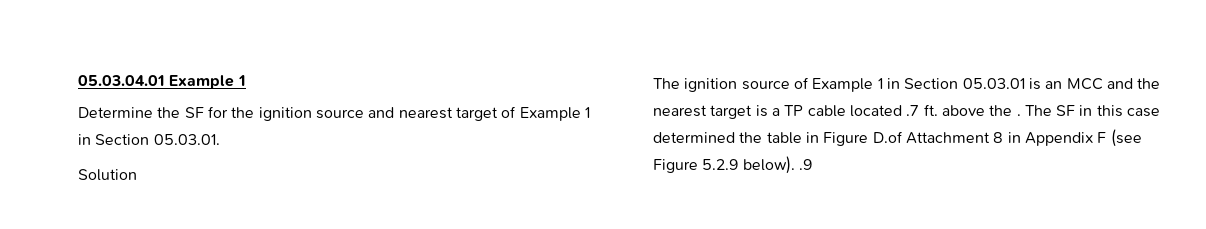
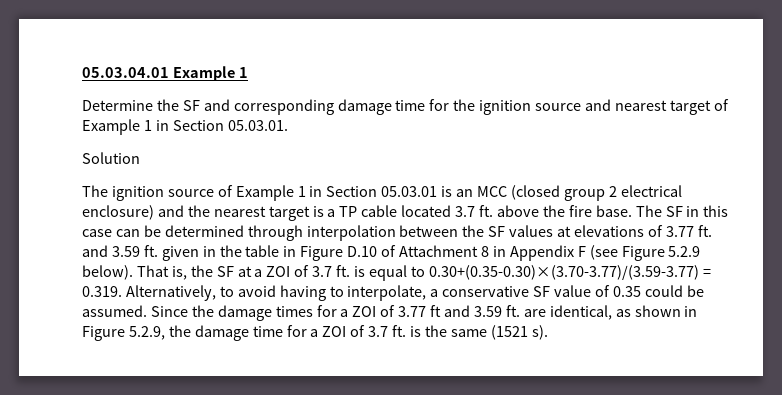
- Determine the SF for the ignition source and nearest target of Example 1 in Section 05.03.01.
+ Determine the SF and corresponding damage time for the ignition source and nearest target of Example 1 in Section 05.03.01.
- The ignition source of Example 1 in Section 05.03.01 is an MCC and the nearest target is a TP cable located .7 ft. above the .
+ The ignition source of Example 1 in Section 05.03.01 is an MCC (closed group 2 electrical enclosure) and the nearest target is a TP cable located 3.7 ft. above the fire base.
- The SF in this case determined the table in Figure D.of Attachment 8 in Appendix F (see Figure 5.2.9 below). .9
+ The SF in this case can be determined through interpolation between the SF values at elevations of 3.77 ft. and 3.59 ft. given in the table in Figure D.10 of Attachment 8 in Appendix F (see Figure 5.2.9 below). That is, the SF at a ZOI of 3.7 ft. is equal to 0.30+(0.35-0.30)×(3.70-3.77)/(3.59-3.77) = 0.319. Alternatively, to avoid having to interpolate, a conservative SF value of 0.35 could be assumed. Since the damage times for a ZOI of 3.77 ft and 3.59 ft. are identical, as shown in Figure 5.2.9, the damage time for a ZOI of 3.7 ft. is the same (1521 s).

